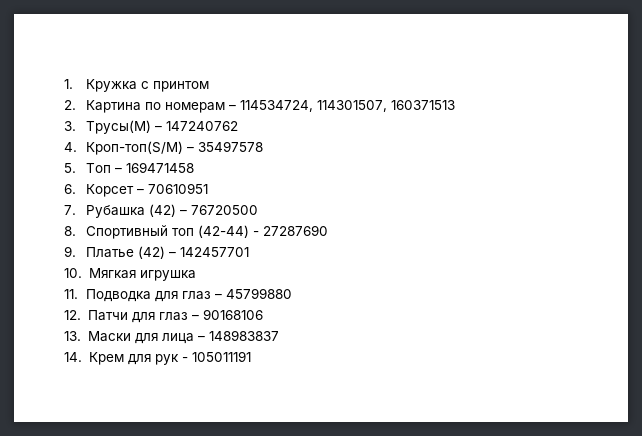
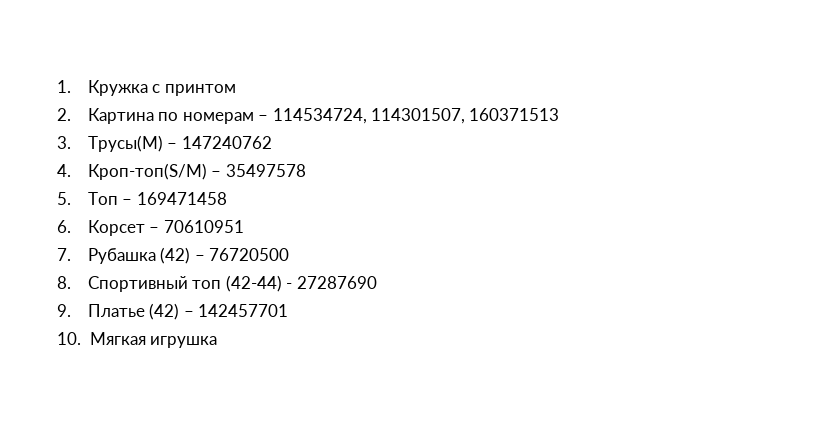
- 11. Подводка для глаз – 45799880
- 12. Патчи для глаз – 90168106
- 13. Маски для лица – 148983837
- 14. Крем для рук - 105011191

